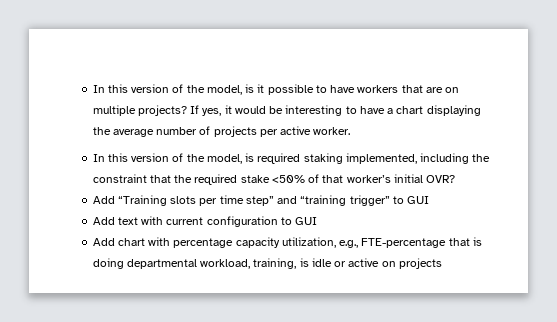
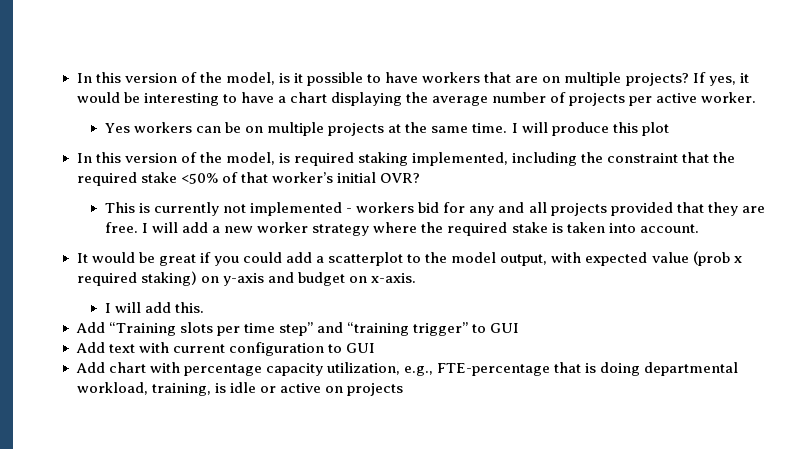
+ Yes workers can be on multiple projects at the same time. I will produce this plot
+ This is currently not implemented - workers bid for any and all projects provided that they are free. I will add a new worker strategy where the required stake is taken into account.
+ It would be great if you could add a scatterplot to the model output, with expected value (prob x required staking) on y-axis and budget on x-axis.
+ I will add this.

